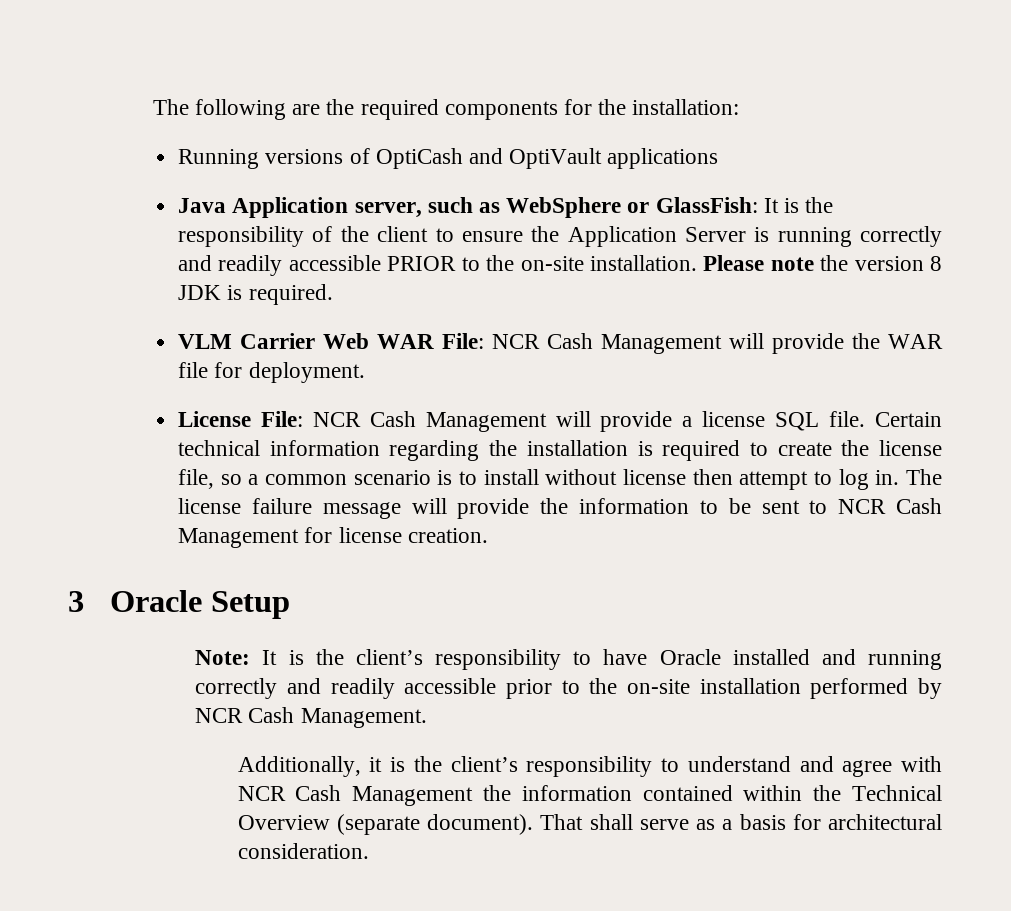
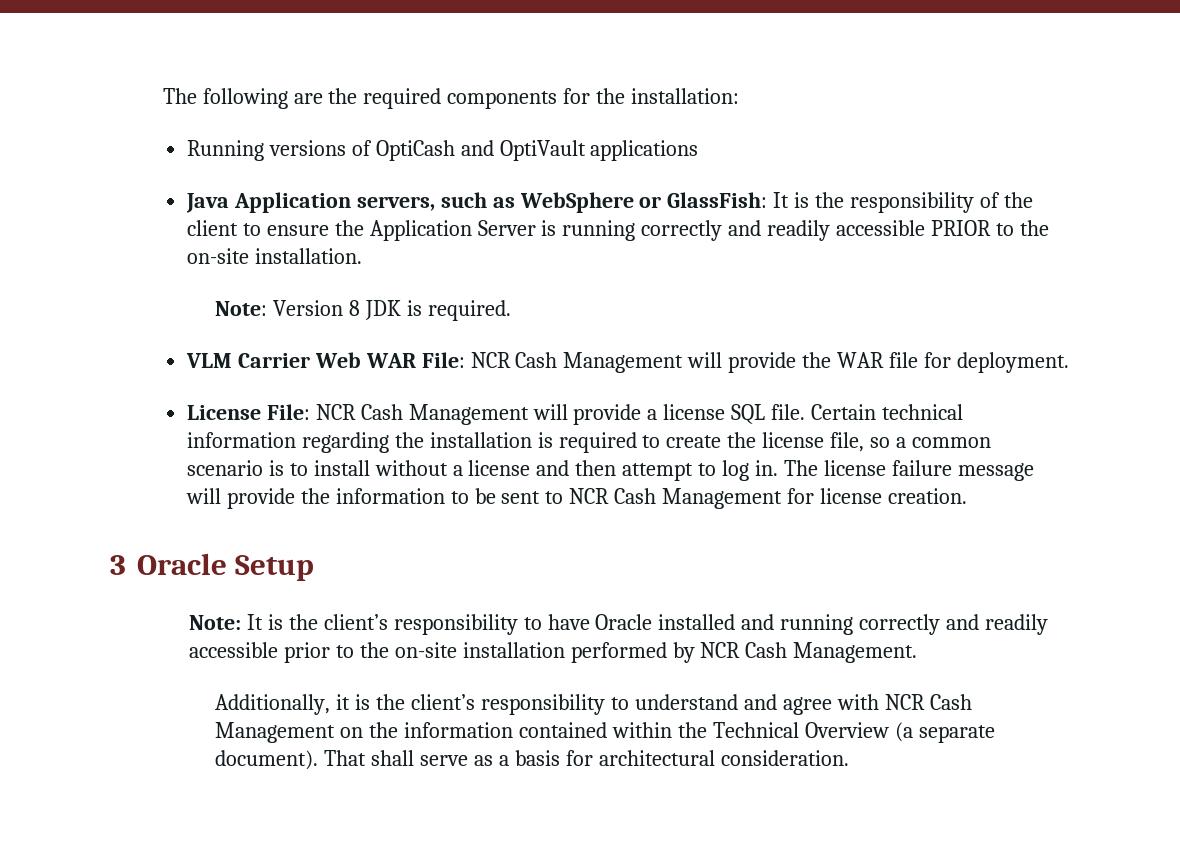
- Java Application server, such as WebSphere or GlassFish: It is the responsibility of the client to ensure the Application Server is running correctly and readily accessible PRIOR to the on-site installation. Please note the version 8 JDK is required.
+ Java Application servers, such as WebSphere or GlassFish: It is the responsibility of the client to ensure the Application Server is running correctly and readily accessible PRIOR to the on-site installation.
+ Note: Version 8 JDK is required.
- Certain technical information regarding the installation is required to create the license file, so a common scenario is to install without license then attempt to log in.
+ Certain technical information regarding the installation is required to create the license file, so a common scenario is to install without a license and then attempt to log in.
- Additionally, it is the client’s responsibility to understand and agree with NCR Cash Management the information contained within the Technical Overview (separate document).
+ Additionally, it is the client’s responsibility to understand and agree with NCR Cash Management on the information contained within the Technical Overview (a separate document).

